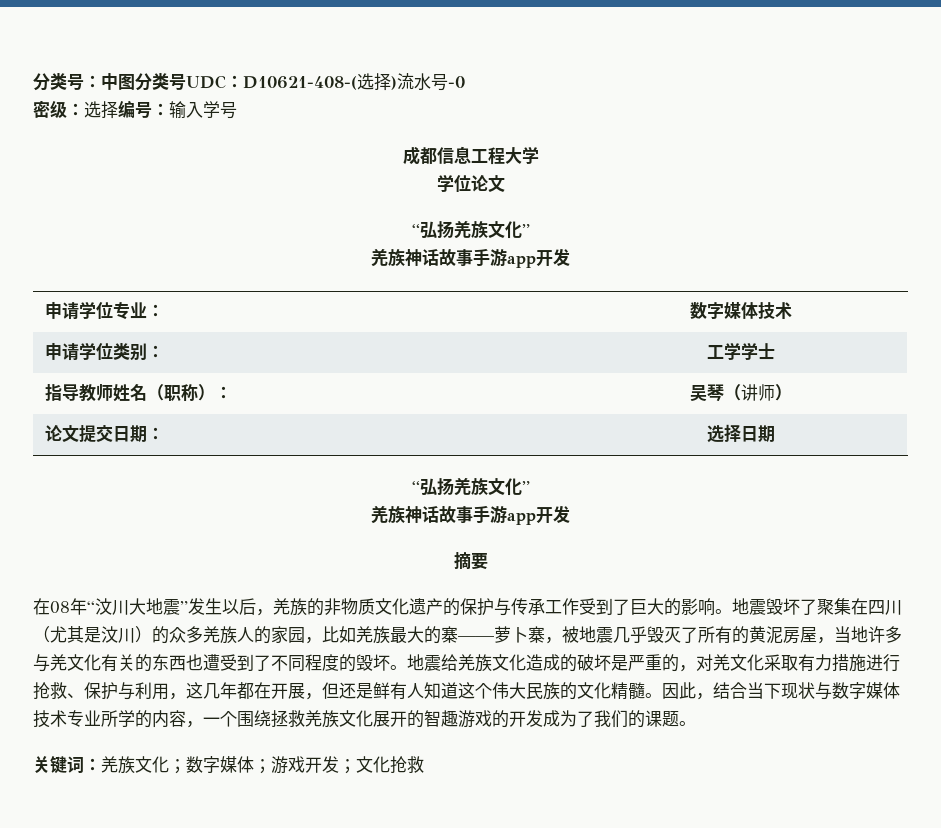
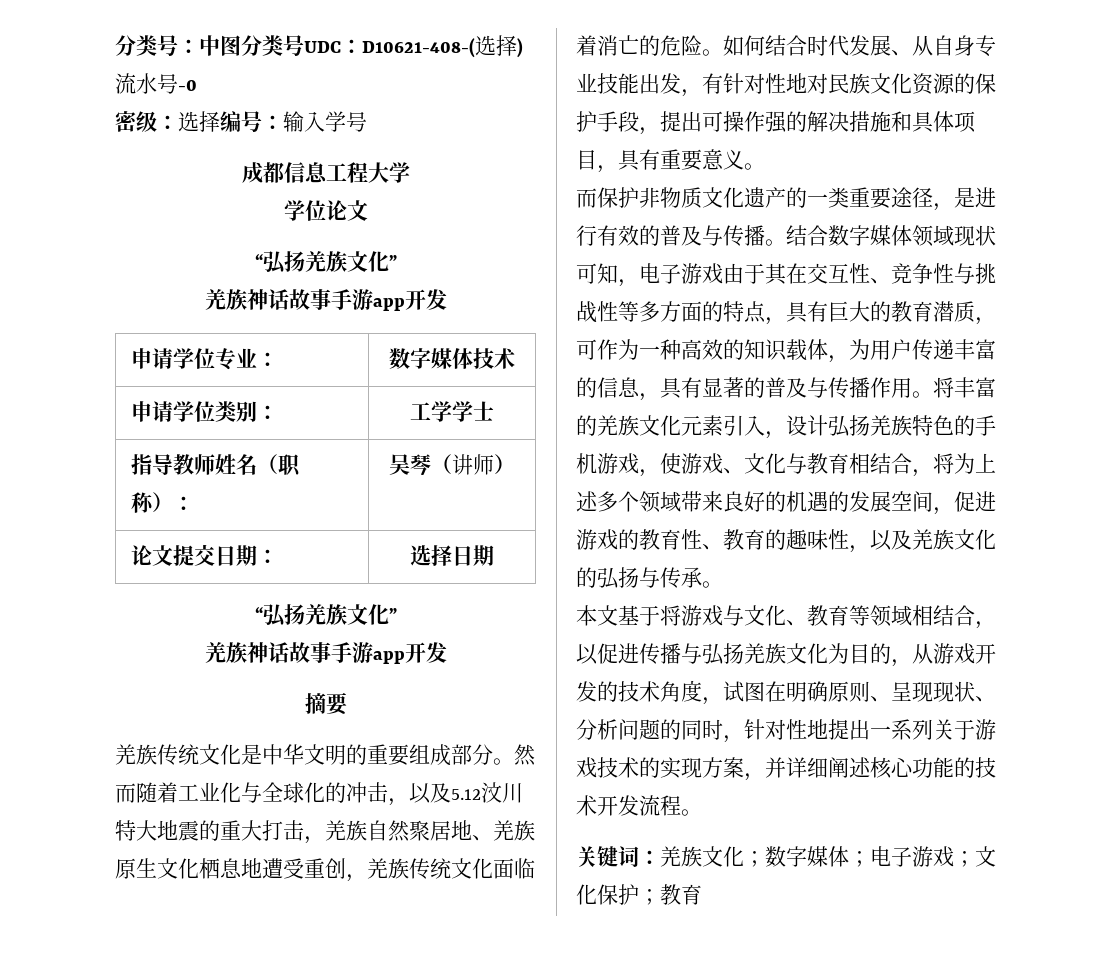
- 在08年“汶川大地震”发生以后，羌族的非物质文化遗产的保护与传承工作受到了巨大的影响。地震毁坏了聚集在四川（尤其是汶川）的众多羌族人的家园，比如羌族最大的寨——萝卜寨，被地震几乎毁灭了所有的黄泥房屋，当地许多与羌文化有关的东西也遭受到了不同程度的毁坏。地震给羌族文化造成的破坏是严重的，对羌文化采取有力措施进行抢救、保护与利用，这几年都在开展，但还是鲜有人知道这个伟大民族的文化精髓。因此，结合当下现状与数字媒体技术专业所学的内容，一个围绕拯救羌族文化展开的智趣游戏的开发成为了我们的课题。
+ 羌族传统文化是中华文明的重要组成部分。然而随着工业化与全球化的冲击，以及5.12汶川特大地震的重大打击，羌族自然聚居地、羌族原生文化栖息地遭受重创，羌族传统文化面临着消亡的危险。如何结合时代发展、从自身专业技能出发，有针对性地对民族文化资源的保护手段，提出可操作强的解决措施和具体项目，具有重要意义。
+ 而保护非物质文化遗产的一类重要途径，是进行有效的普及与传播。结合数字媒体领域现状可知，电子游戏由于其在交互性、竞争性与挑战性等多方面的特点，具有巨大的教育潜质，可作为一种高效的知识载体，为用户传递丰富的信息，具有显著的普及与传播作用。将丰富的羌族文化元素引入，设计弘扬羌族特色的手机游戏，使游戏、文化与教育相结合，将为上述多个领域带来良好的机遇的发展空间，促进游戏的教育性、教育的趣味性，以及羌族文化的弘扬与传承。
+ 本文基于将游戏与文化、教育等领域相结合，以促进传播与弘扬羌族文化为目的，从游戏开发的技术角度，试图在明确原则、呈现现状、分析问题的同时，针对性地提出一系列关于游戏技术的实现方案，并详细阐述核心功能的技术开发流程。
- 关键词：羌族文化；数字媒体；游戏开发；文化抢救
+ 关键词：羌族文化；数字媒体；电子游戏；文化保护；教育

